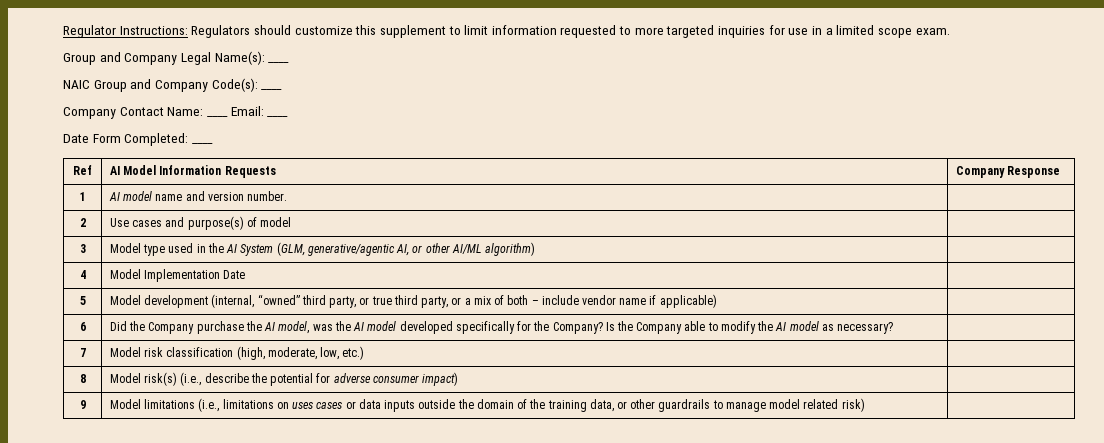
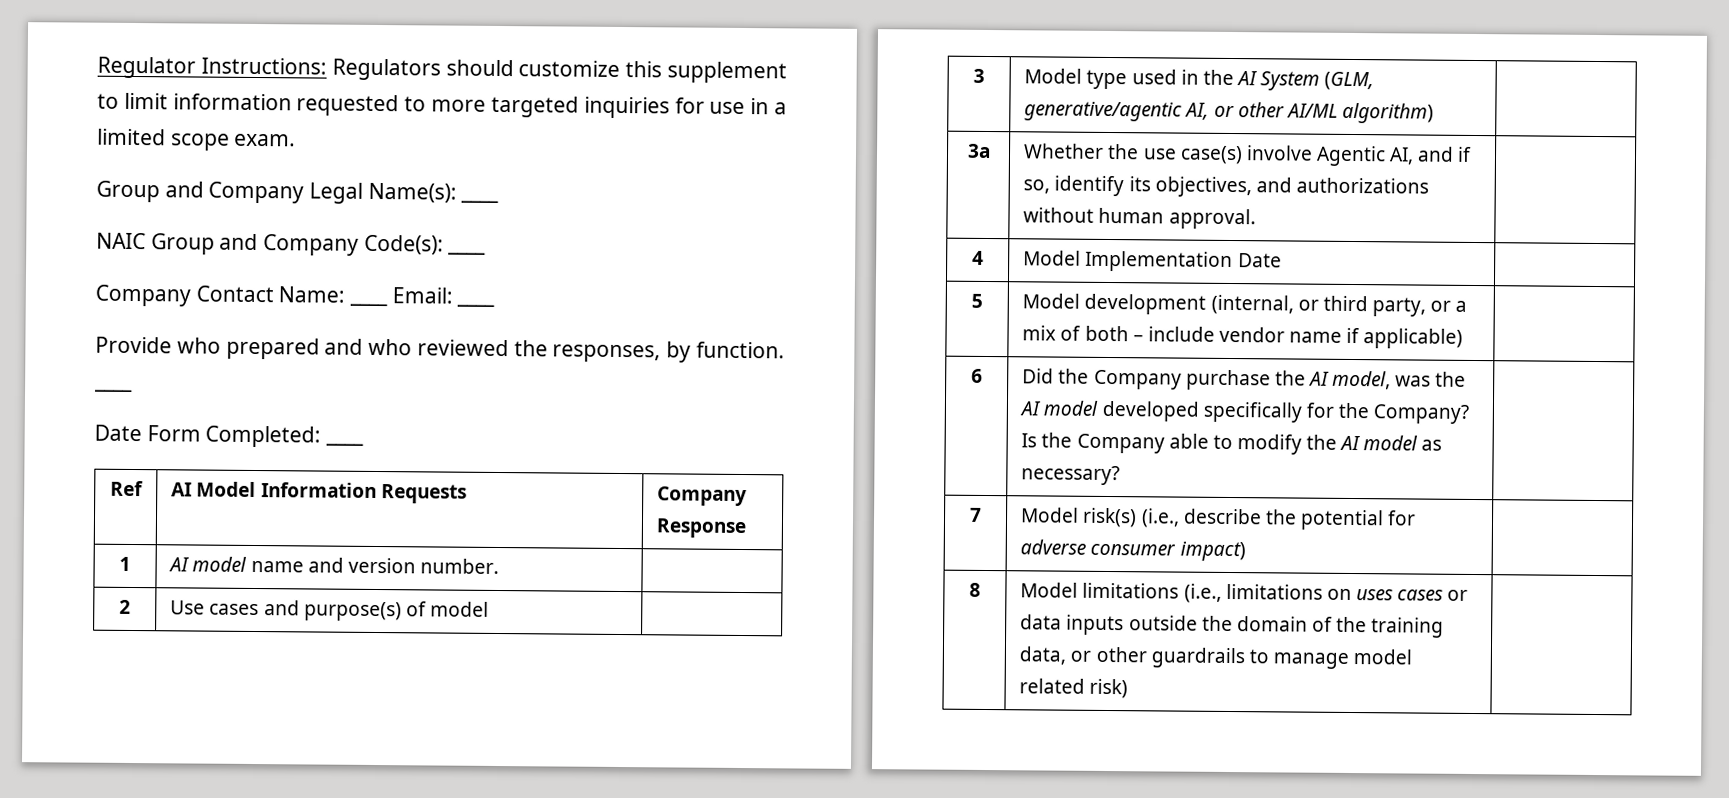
+ Provide who prepared and who reviewed the responses, by function. ____
+ 3a | Whether the use case(s) involve Agentic AI, and if so, identify its objectives, and authorizations without human approval. |
- 5 | Model development (internal, “owned” third party, or true third party, or a mix of both – include vendor name if applicable) |
+ 5 | Model development (internal, or third party, or a mix of both – include vendor name if applicable) |
- 7 | Model risk classification (high, moderate, low, etc.) |
- 8 | Model risk(s) (i.e., describe the potential for adverse consumer impact) |
+ 7 | Model risk(s) (i.e., describe the potential for adverse consumer impact) |
- 9 | Model limitations (i.e., limitations on uses cases or data inputs outside the domain of the training data, or other guardrails to manage model related risk) |
+ 8 | Model limitations (i.e., limitations on uses cases or data inputs outside the domain of the training data, or other guardrails to manage model related risk) |

